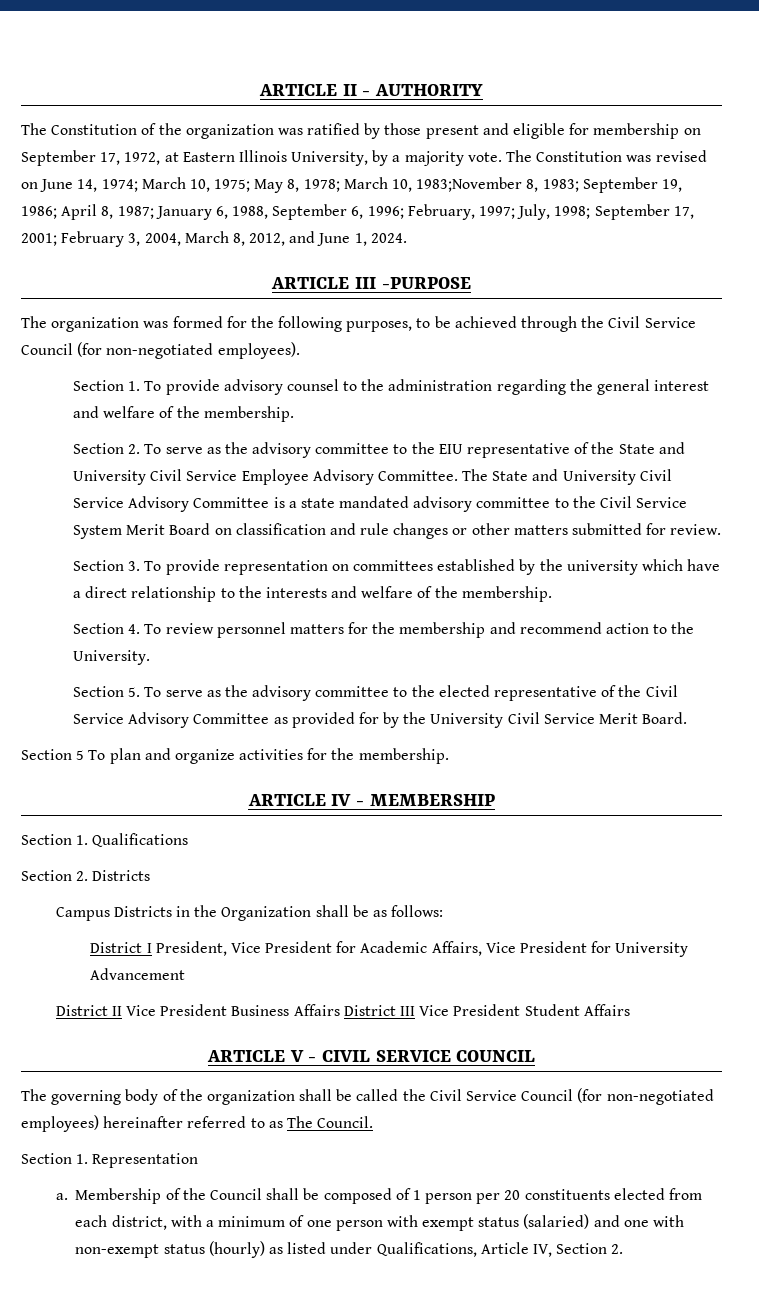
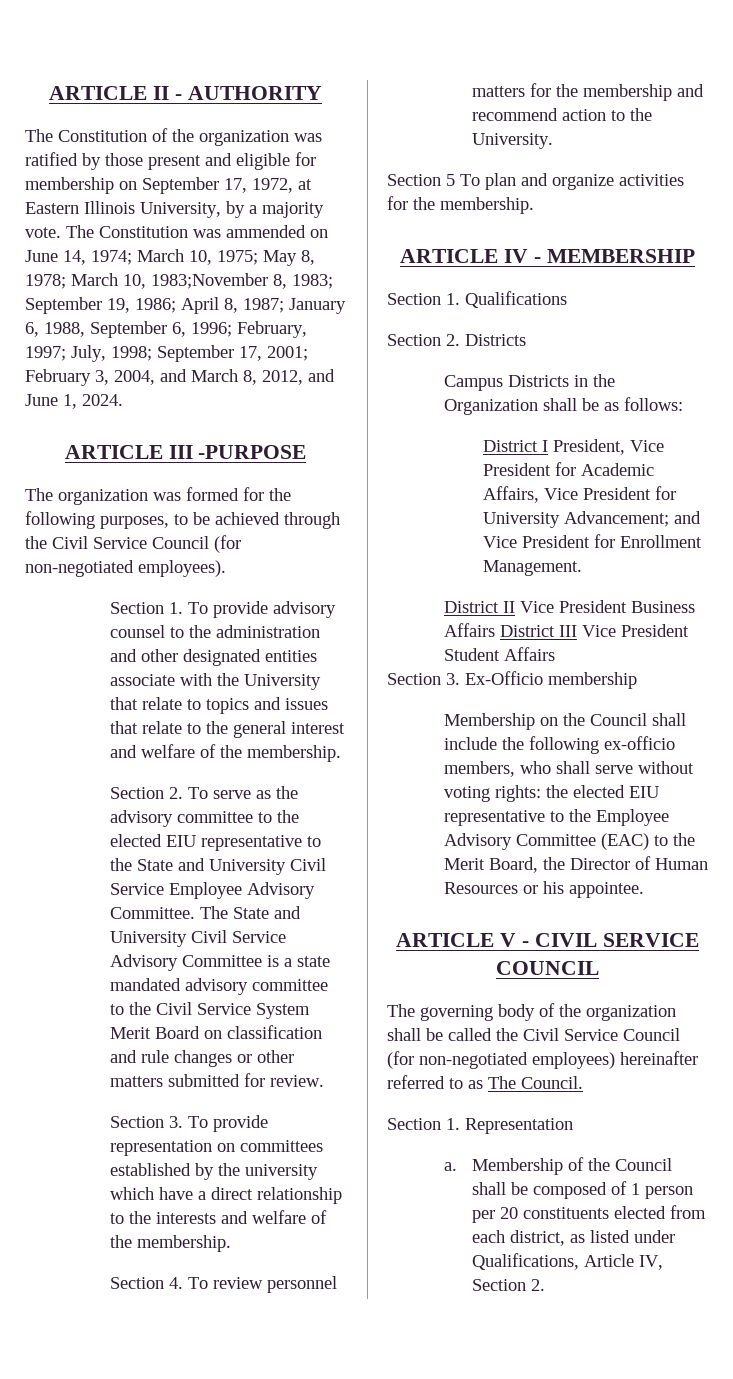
- The Constitution was revised on June 14, 1974; March 10, 1975; May 8, 1978; March 10, 1983;November 8, 1983; September 19, 1986; April 8, 1987; January 6, 1988, September 6, 1996; February, 1997; July, 1998; September 17, 2001; February 3, 2004, March 8, 2012, and June 1, 2024.
+ The Constitution was ammended on June 14, 1974; March 10, 1975; May 8, 1978; March 10, 1983;November 8, 1983; September 19, 1986; April 8, 1987; January 6, 1988, September 6, 1996; February, 1997; July, 1998; September 17, 2001; February 3, 2004, and March 8, 2012, and June 1, 2024.
- Section 1. To provide advisory counsel to the administration regarding the general interest and welfare of the membership.
+ Section 1. To provide advisory counsel to the administration and other designated entities associate with the University that relate to topics and issues that relate to the general interest and welfare of the membership.
- Section 2. To serve as the advisory committee to the EIU representative of the State and University Civil Service Employee Advisory Committee.
+ Section 2. To serve as the advisory committee to the elected EIU representative to the State and University Civil Service Employee Advisory Committee.
- Section 5. To serve as the advisory committee to the elected representative of the Civil Service Advisory Committee as provided for by the University Civil Service Merit Board.
- District I President, Vice President for Academic Affairs, Vice President for University Advancement
+ District I President, Vice President for Academic Affairs, Vice President for University Advancement; and Vice President for Enrollment Management.
+ Section 3. Ex-Officio membership
+ Membership on the Council shall include the following ex-officio members, who shall serve without voting rights: the elected EIU representative to the Employee Advisory Committee (EAC) to the Merit Board, the Director of Human Resources or his appointee.
- Membership of the Council shall be composed of 1 person per 20 constituents elected from each district, with a minimum of one person with exempt status (salaried) and one with non-exempt status (hourly) as listed under Qualifications, Article IV, Section 2.
+ Membership of the Council shall be composed of 1 person per 20 constituents elected from each district, as listed under Qualifications, Article IV, Section 2.

